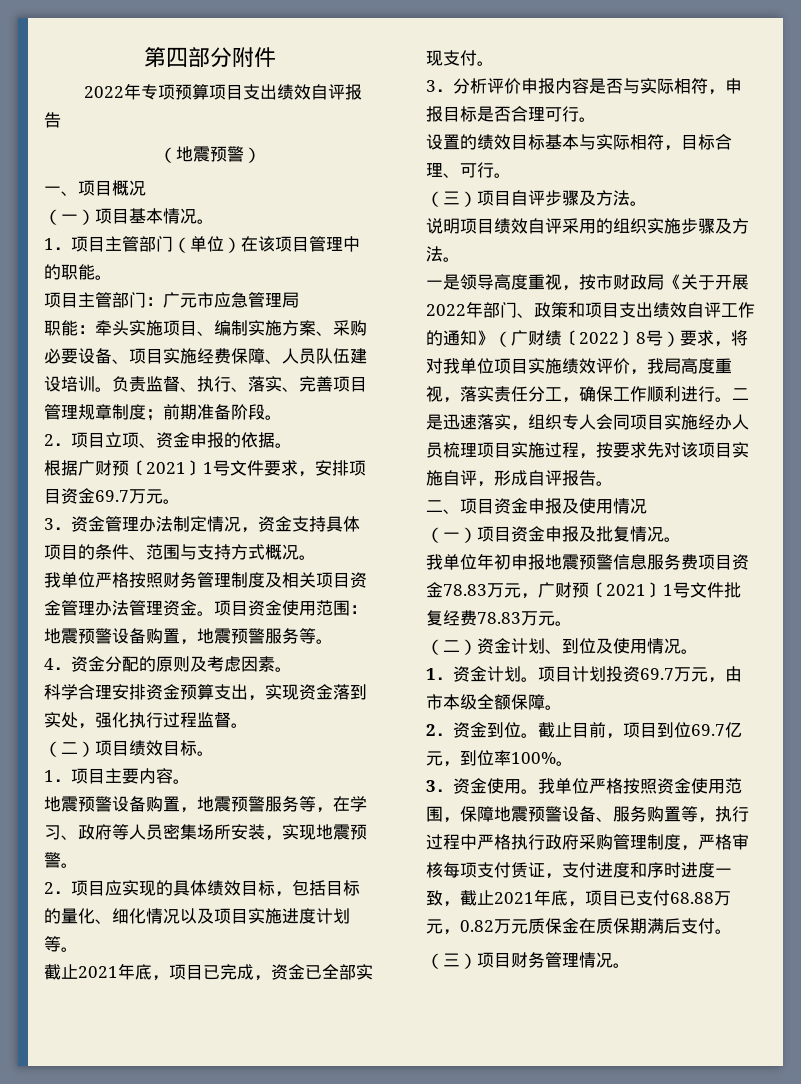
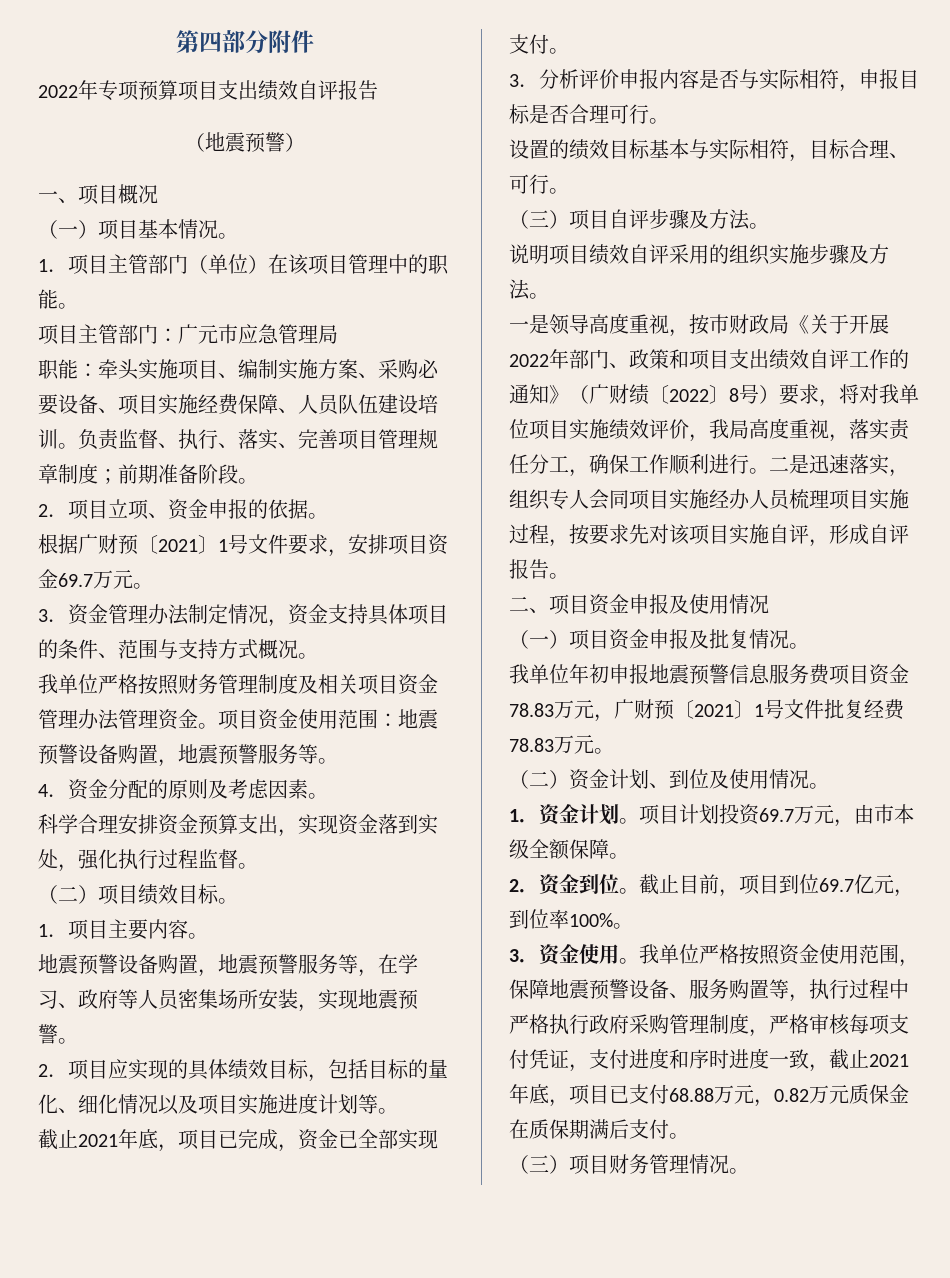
- 我单位严格按照资金使用范围，保障地震预警设备、服务购置等，执行过程中严格执行政府采购管理制度，严格审核每项支付赁证，支付进度和序时进度一致，截止2021年底，项目已支付68.88万元，0.82万元质保金在质保期满后支付。
+ 我单位严格按照资金使用范围，保障地震预警设备、服务购置等，执行过程中严格执行政府采购管理制度，严格审核每项支付凭证，支付进度和序时进度一致，截止2021年底，项目已支付68.88万元，0.82万元质保金在质保期满后支付。

